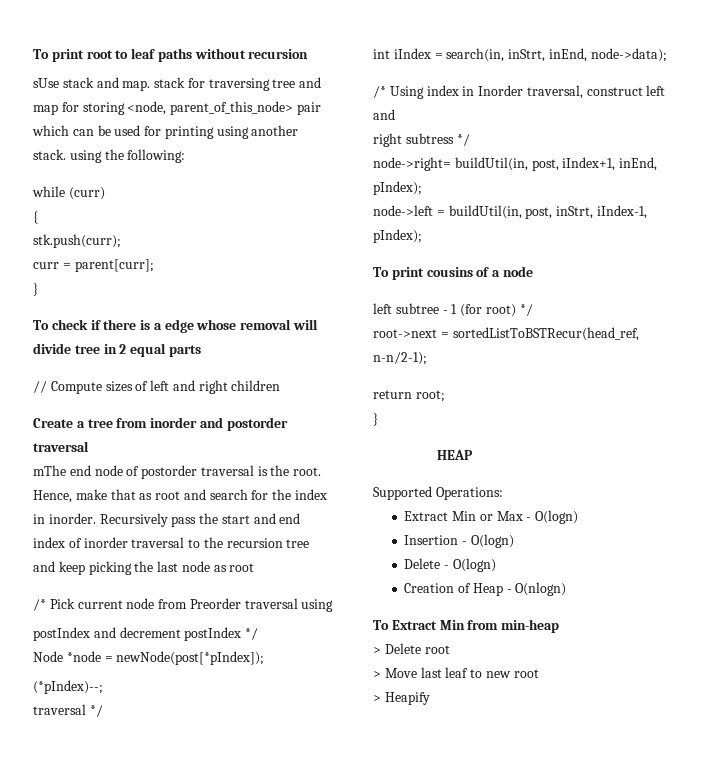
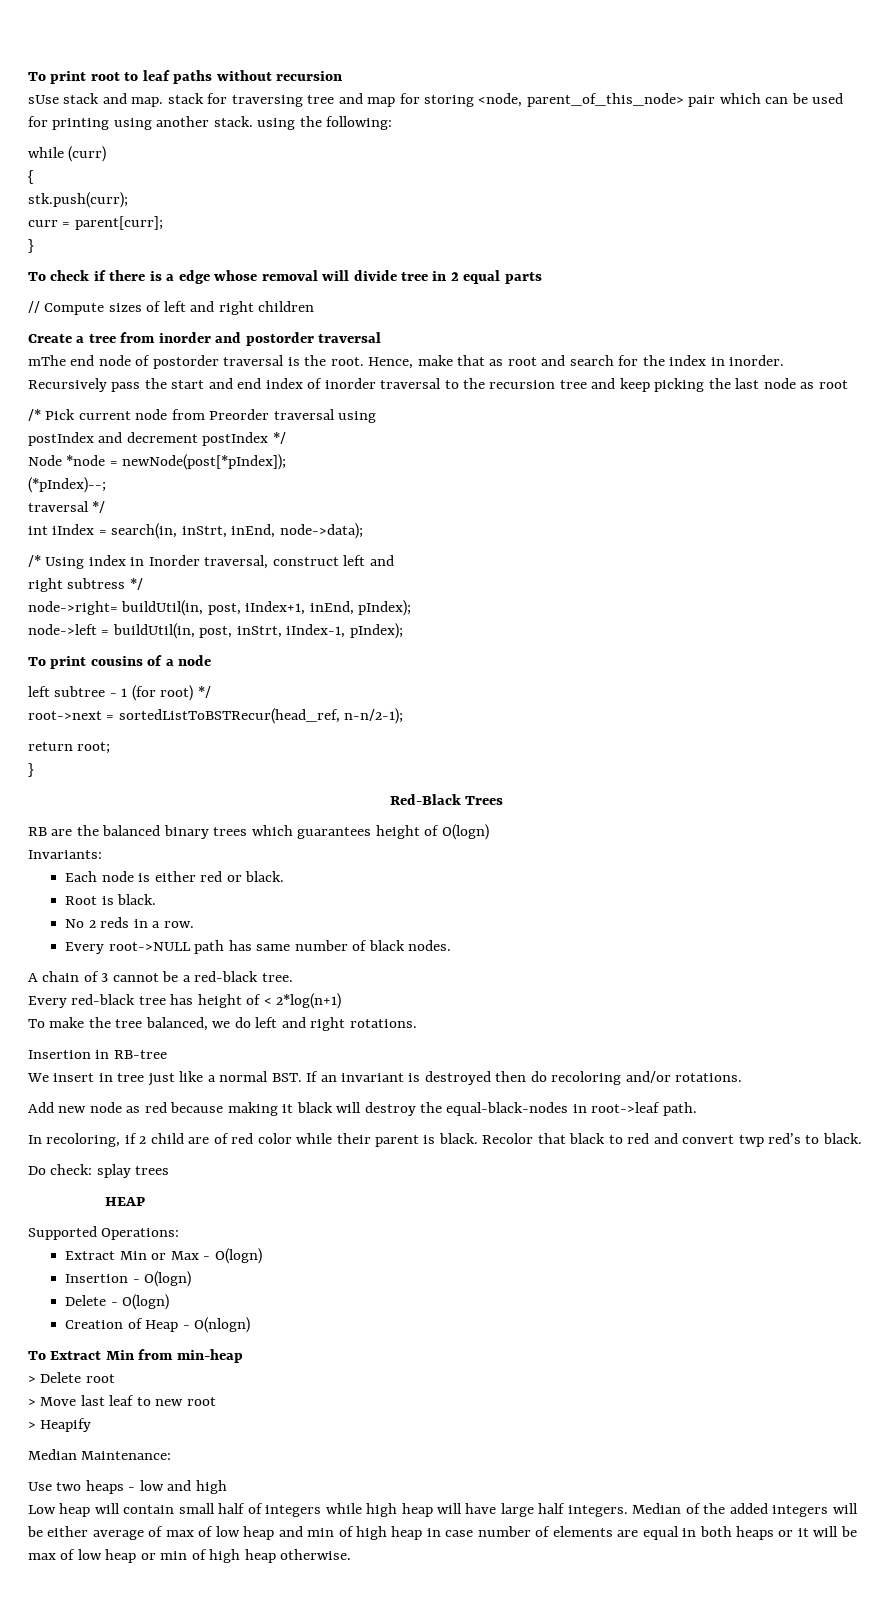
+ Red-Black Trees
+ RB are the balanced binary trees which guarantees height of O(logn)
+ Invariants:
+ Each node is either red or black.
+ Root is black.
+ No 2 reds in a row.
+ Every root->NULL path has same number of black nodes.
+ A chain of 3 cannot be a red-black tree.
+ Every red-black tree has height of < 2*log(n+1)
+ To make the tree balanced, we do left and right rotations.
+ Insertion in RB-tree
+ We insert in tree just like a normal BST. If an invariant is destroyed then do recoloring and/or rotations.
+ Add new node as red because making it black will destroy the equal-black-nodes in root->leaf path.
+ In recoloring, if 2 child are of red color while their parent is black. Recolor that black to red and convert twp red’s to black.
+ Do check: splay trees
+ Median Maintenance:
+ Use two heaps - low and high
+ Low heap will contain small half of integers while high heap will have large half integers. Median of the added integers will be either average of max of low heap and min of high heap in case number of elements are equal in both heaps or it will be max of low heap or min of high heap otherwise.

